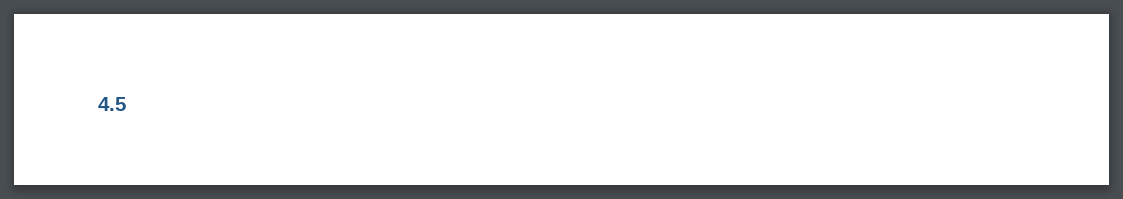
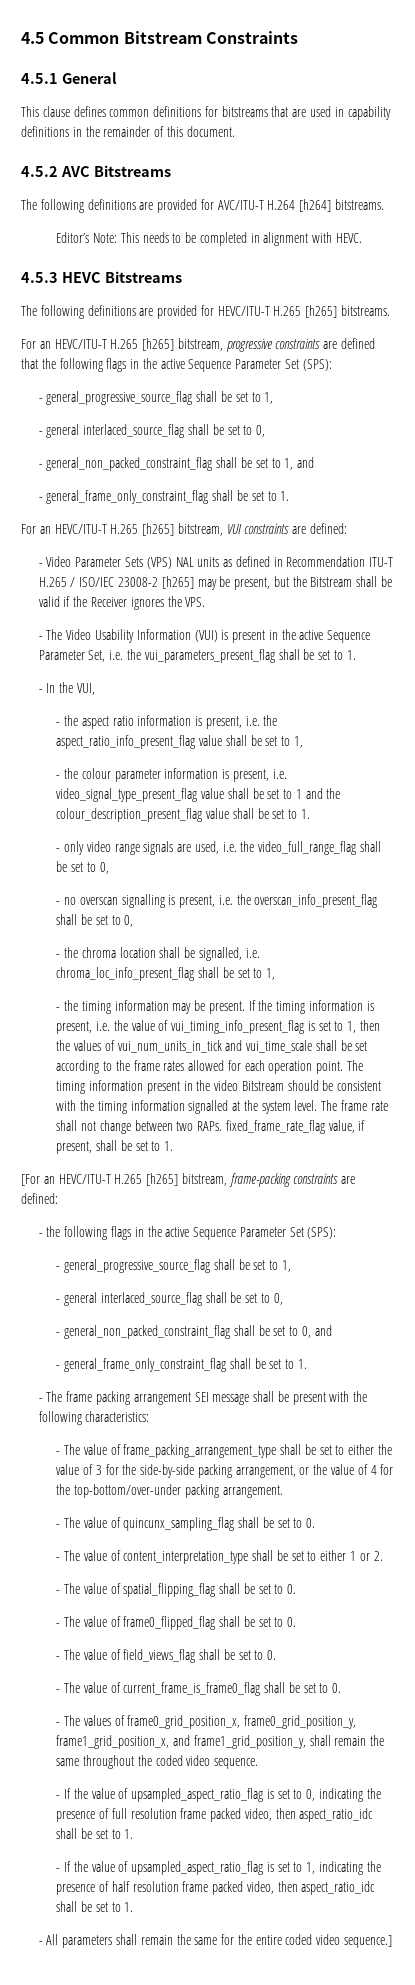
- 4.5
+ 4.5 Common Bitstream Constraints
+ 4.5.1 General
+ This clause defines common definitions for bitstreams that are used in capability definitions in the remainder of this document.
+ 4.5.2 AVC Bitstreams
+ The following definitions are provided for AVC/ITU-T H.264 [h264] bitstreams.
+ Editor’s Note: This needs to be completed in alignment with HEVC.
+ 4.5.3 HEVC Bitstreams
+ The following definitions are provided for HEVC/ITU-T H.265 [h265] bitstreams.
+ For an HEVC/ITU-T H.265 [h265] bitstream, progressive constraints are defined that the following flags in the active Sequence Parameter Set (SPS):
+ - general_progressive_source_flag shall be set to 1,
+ - general interlaced_source_flag shall be set to 0,
+ - general_non_packed_constraint_flag shall be set to 1, and
+ - general_frame_only_constraint_flag shall be set to 1.
+ For an HEVC/ITU-T H.265 [h265] bitstream, VUI constraints are defined:
+ - Video Parameter Sets (VPS) NAL units as defined in Recommendation ITU-T H.265 / ISO/IEC 23008-2 [h265] may be present, but the Bitstream shall be valid if the Receiver ignores the VPS.
+ - The Video Usability Information (VUI) is present in the active Sequence Parameter Set, i.e. the vui_parameters_present_flag shall be set to 1.
+ - In the VUI,
+ - the aspect ratio information is present, i.e. the aspect_ratio_info_present_flag value shall be set to 1,
+ - the colour parameter information is present, i.e. video_signal_type_present_flag value shall be set to 1 and the colour_description_present_flag value shall be set to 1.
+ - only video range signals are used, i.e. the video_full_range_flag shall be set to 0,
+ - no overscan signalling is present, i.e. the overscan_info_present_flag shall be set to 0,
+ - the chroma location shall be signalled, i.e. chroma_loc_info_present_flag shall be set to 1,
+ - the timing information may be present. If the timing information is present, i.e. the value of vui_timing_info_present_flag is set to 1, then the values of vui_num_units_in_tick and vui_time_scale shall be set according to the frame rates allowed for each operation point. The timing information present in the video Bitstream should be consistent with the timing information signalled at the system level. The frame rate shall not change between two RAPs. fixed_frame_rate_flag value, if present, shall be set to 1.
+ [For an HEVC/ITU-T H.265 [h265] bitstream, frame-packing constraints are defined:
+ - the following flags in the active Sequence Parameter Set (SPS):
+ - general_progressive_source_flag shall be set to 1,
+ - general interlaced_source_flag shall be set to 0,
+ - general_non_packed_constraint_flag shall be set to 0, and
+ - general_frame_only_constraint_flag shall be set to 1.
+ - The frame packing arrangement SEI message shall be present with the following characteristics:
+ - The value of frame_packing_arrangement_type shall be set to either the value of 3 for the side-by-side packing arrangement, or the value of 4 for the top-bottom/over-under packing arrangement.
+ - The value of quincunx_sampling_flag shall be set to 0.
+ - The value of content_interpretation_type shall be set to either 1 or 2.
+ - The value of spatial_flipping_flag shall be set to 0.
+ - The value of frame0_flipped_flag shall be set to 0.
+ - The value of field_views_flag shall be set to 0.
+ - The value of current_frame_is_frame0_flag shall be set to 0.
+ - The values of frame0_grid_position_x, frame0_grid_position_y, frame1_grid_position_x, and frame1_grid_position_y, shall remain the same throughout the coded video sequence.
+ - If the value of upsampled_aspect_ratio_flag is set to 0, indicating the presence of full resolution frame packed video, then aspect_ratio_idc shall be set to 1.
+ - If the value of upsampled_aspect_ratio_flag is set to 1, indicating the presence of half resolution frame packed video, then aspect_ratio_idc shall be set to 1.
+ - All parameters shall remain the same for the entire coded video sequence.]

